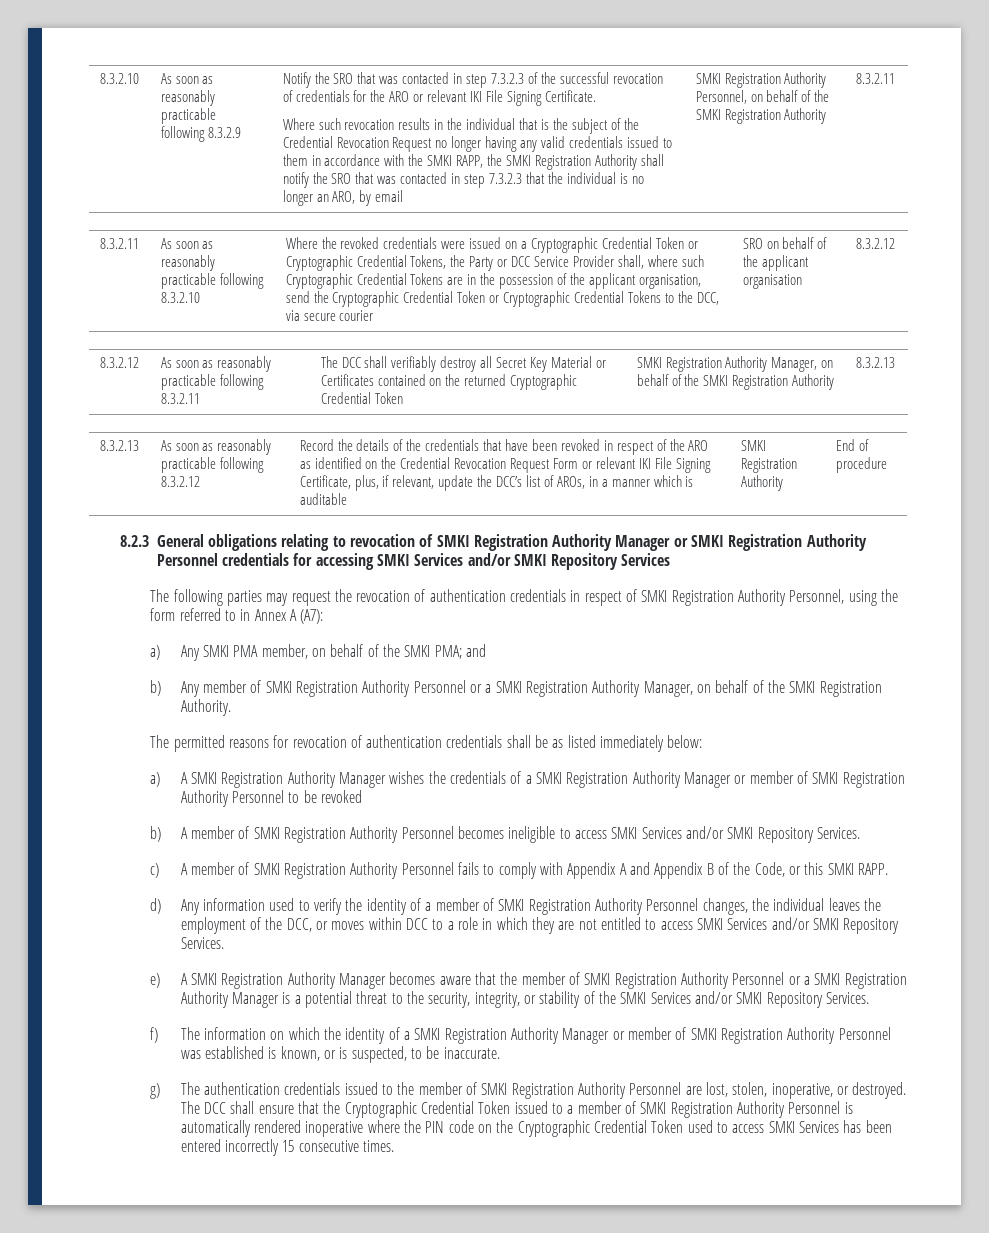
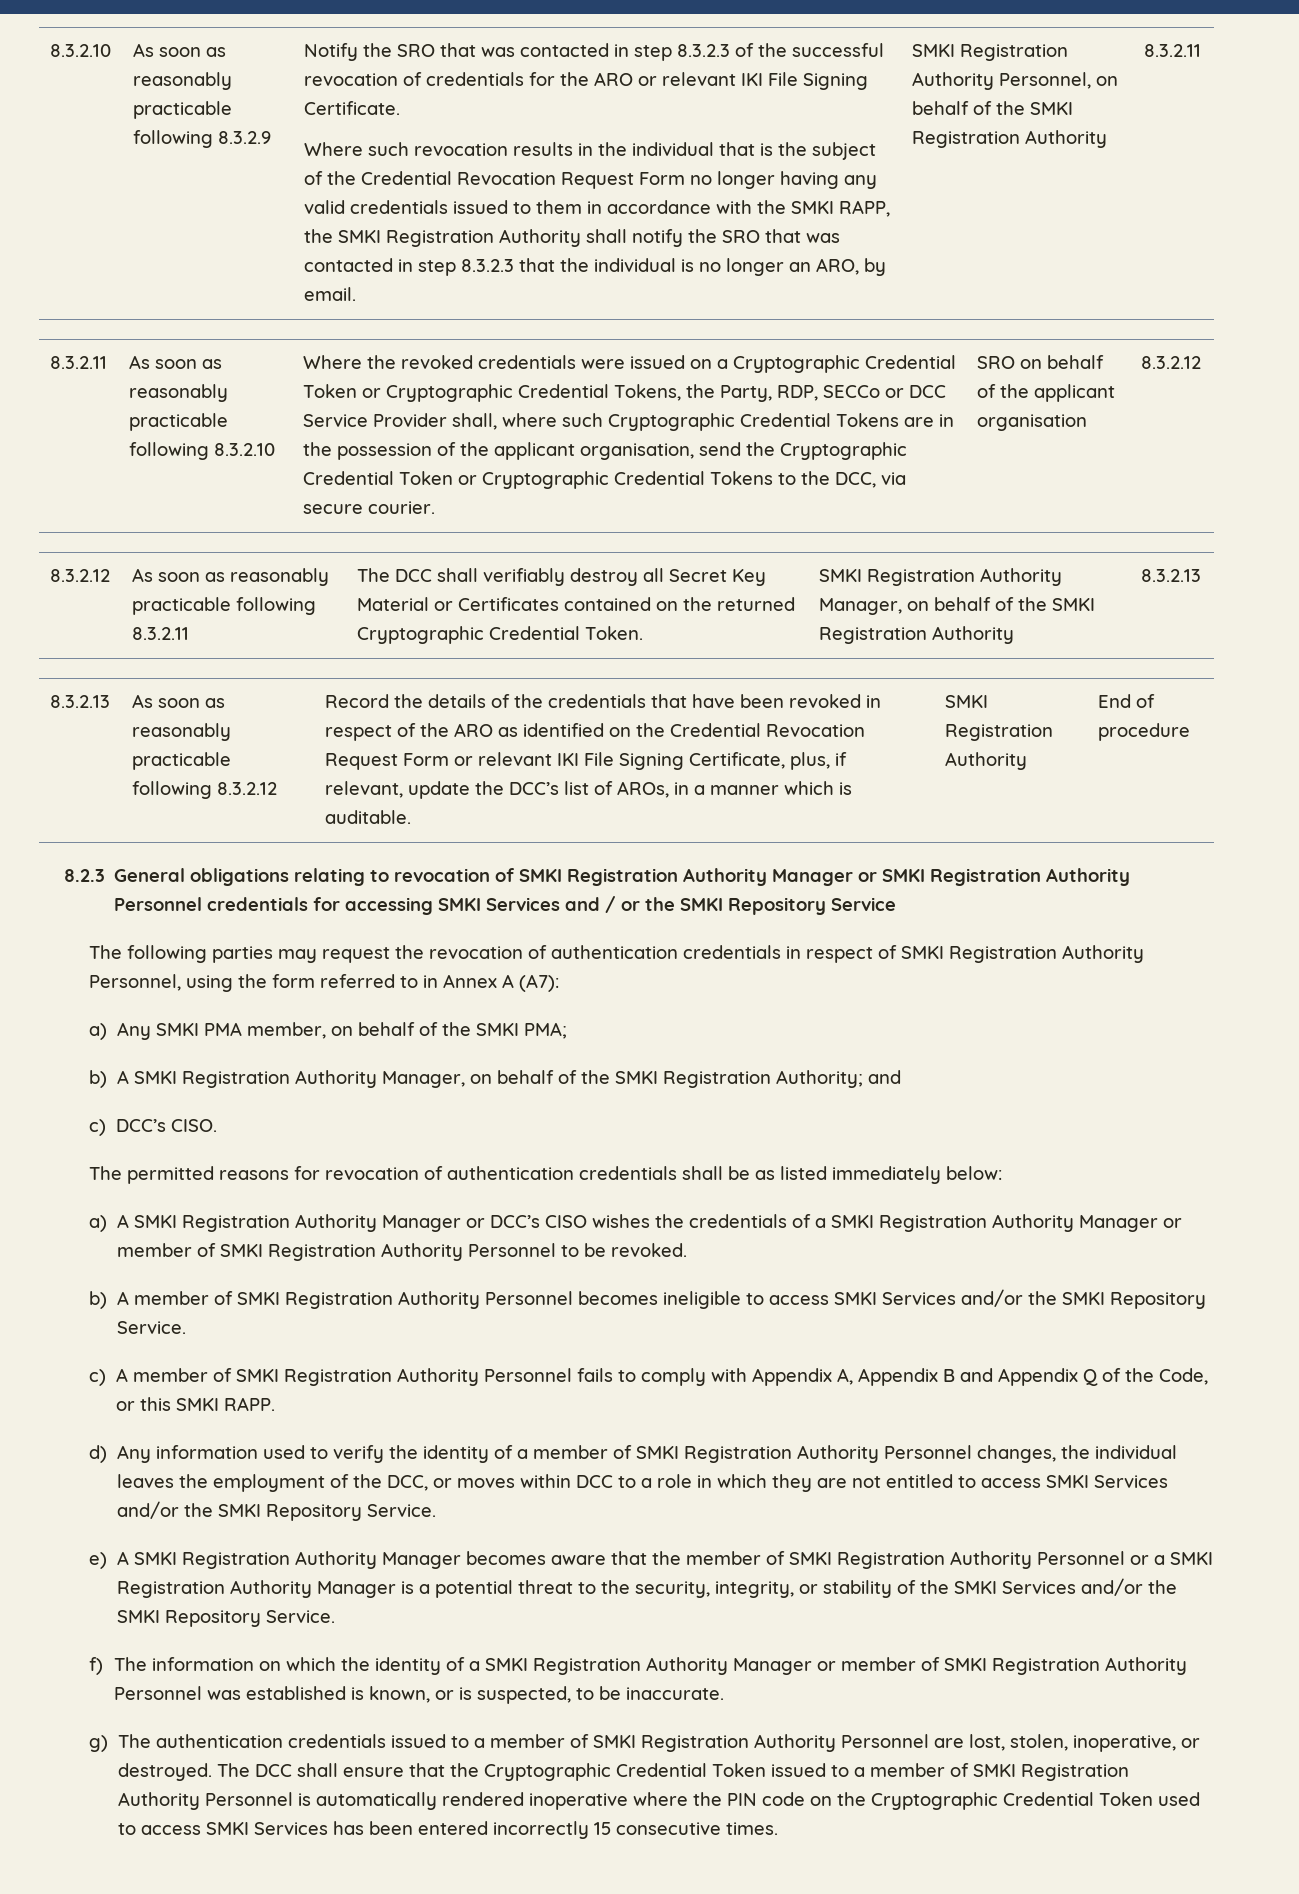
- Notify the SRO that was contacted in step 7.3.2.3 of the successful revocation of credentials for the ARO or relevant IKI File Signing Certificate.
+ Notify the SRO that was contacted in step 8.3.2.3 of the successful revocation of credentials for the ARO or relevant IKI File Signing Certificate.
- Where such revocation results in the individual that is the subject of the Credential Revocation Request no longer having any valid credentials issued to them in accordance with the SMKI RAPP, the SMKI Registration Authority shall notify the SRO that was contacted in step 7.3.2.3 that the individual is no longer an ARO, by email
+ Where such revocation results in the individual that is the subject of the Credential Revocation Request Form no longer having any valid credentials issued to them in accordance with the SMKI RAPP, the SMKI Registration Authority shall notify the SRO that was contacted in step 8.3.2.3 that the individual is no longer an ARO, by email.
- Where the revoked credentials were issued on a Cryptographic Credential Token or Cryptographic Credential Tokens, the Party or DCC Service Provider shall, where such Cryptographic Credential Tokens are in the possession of the applicant organisation, send the Cryptographic Credential Token or Cryptographic Credential Tokens to the DCC, via secure courier
+ Where the revoked credentials were issued on a Cryptographic Credential Token or Cryptographic Credential Tokens, the Party, RDP, SECCo or DCC Service Provider shall, where such Cryptographic Credential Tokens are in the possession of the applicant organisation, send the Cryptographic Credential Token or Cryptographic Credential Tokens to the DCC, via secure courier.
- 8.3.2.12 | As soon as reasonably practicable following 8.3.2.11 | The DCC shall verifiably destroy all Secret Key Material or Certificates contained on the returned Cryptographic Credential Token | SMKI Registration Authority Manager, on behalf of the SMKI Registration Authority | 8.3.2.13
+ 8.3.2.12 | As soon as reasonably practicable following 8.3.2.11 | The DCC shall verifiably destroy all Secret Key Material or Certificates contained on the returned Cryptographic Credential Token. | SMKI Registration Authority Manager, on behalf of the SMKI Registration Authority | 8.3.2.13
- Record the details of the credentials that have been revoked in respect of the ARO as identified on the Credential Revocation Request Form or relevant IKI File Signing Certificate, plus, if relevant, update the DCC’s list of AROs, in a manner which is auditable
+ Record the details of the credentials that have been revoked in respect of the ARO as identified on the Credential Revocation Request Form or relevant IKI File Signing Certificate, plus, if relevant, update the DCC’s list of AROs, in a manner which is auditable.
- 8.2.3 General obligations relating to revocation of SMKI Registration Authority Manager or SMKI Registration Authority Personnel credentials for accessing SMKI Services and/or SMKI Repository Services
+ 8.2.3 General obligations relating to revocation of SMKI Registration Authority Manager or SMKI Registration Authority Personnel credentials for accessing SMKI Services and / or the SMKI Repository Service
- a) Any SMKI PMA member, on behalf of the SMKI PMA; and
- b) Any member of SMKI Registration Authority Personnel or a SMKI Registration Authority Manager, on behalf of the SMKI Registration Authority.
+ a) Any SMKI PMA member, on behalf of the SMKI PMA;
+ b) A SMKI Registration Authority Manager, on behalf of the SMKI Registration Authority; and
+ c) DCC’s CISO.
- a) A SMKI Registration Authority Manager wishes the credentials of a SMKI Registration Authority Manager or member of SMKI Registration Authority Personnel to be revoked
+ a) A SMKI Registration Authority Manager or DCC’s CISO wishes the credentials of a SMKI Registration Authority Manager or member of SMKI Registration Authority Personnel to be revoked.
- b) A member of SMKI Registration Authority Personnel becomes ineligible to access SMKI Services and/or SMKI Repository Services.
+ b) A member of SMKI Registration Authority Personnel becomes ineligible to access SMKI Services and/or the SMKI Repository Service.
- c) A member of SMKI Registration Authority Personnel fails to comply with Appendix A and Appendix B of the Code, or this SMKI RAPP.
+ c) A member of SMKI Registration Authority Personnel fails to comply with Appendix A, Appendix B and Appendix Q of the Code, or this SMKI RAPP.
- d) Any information used to verify the identity of a member of SMKI Registration Authority Personnel changes, the individual leaves the employment of the DCC, or moves within DCC to a role in which they are not entitled to access SMKI Services and/or SMKI Repository Services.
+ d) Any information used to verify the identity of a member of SMKI Registration Authority Personnel changes, the individual leaves the employment of the DCC, or moves within DCC to a role in which they are not entitled to access SMKI Services and/or the SMKI Repository Service.
- e) A SMKI Registration Authority Manager becomes aware that the member of SMKI Registration Authority Personnel or a SMKI Registration Authority Manager is a potential threat to the security, integrity, or stability of the SMKI Services and/or SMKI Repository Services.
+ e) A SMKI Registration Authority Manager becomes aware that the member of SMKI Registration Authority Personnel or a SMKI Registration Authority Manager is a potential threat to the security, integrity, or stability of the SMKI Services and/or the SMKI Repository Service.
- g) The authentication credentials issued to the member of SMKI Registration Authority Personnel are lost, stolen, inoperative, or destroyed.
+ g) The authentication credentials issued to a member of SMKI Registration Authority Personnel are lost, stolen, inoperative, or destroyed.

